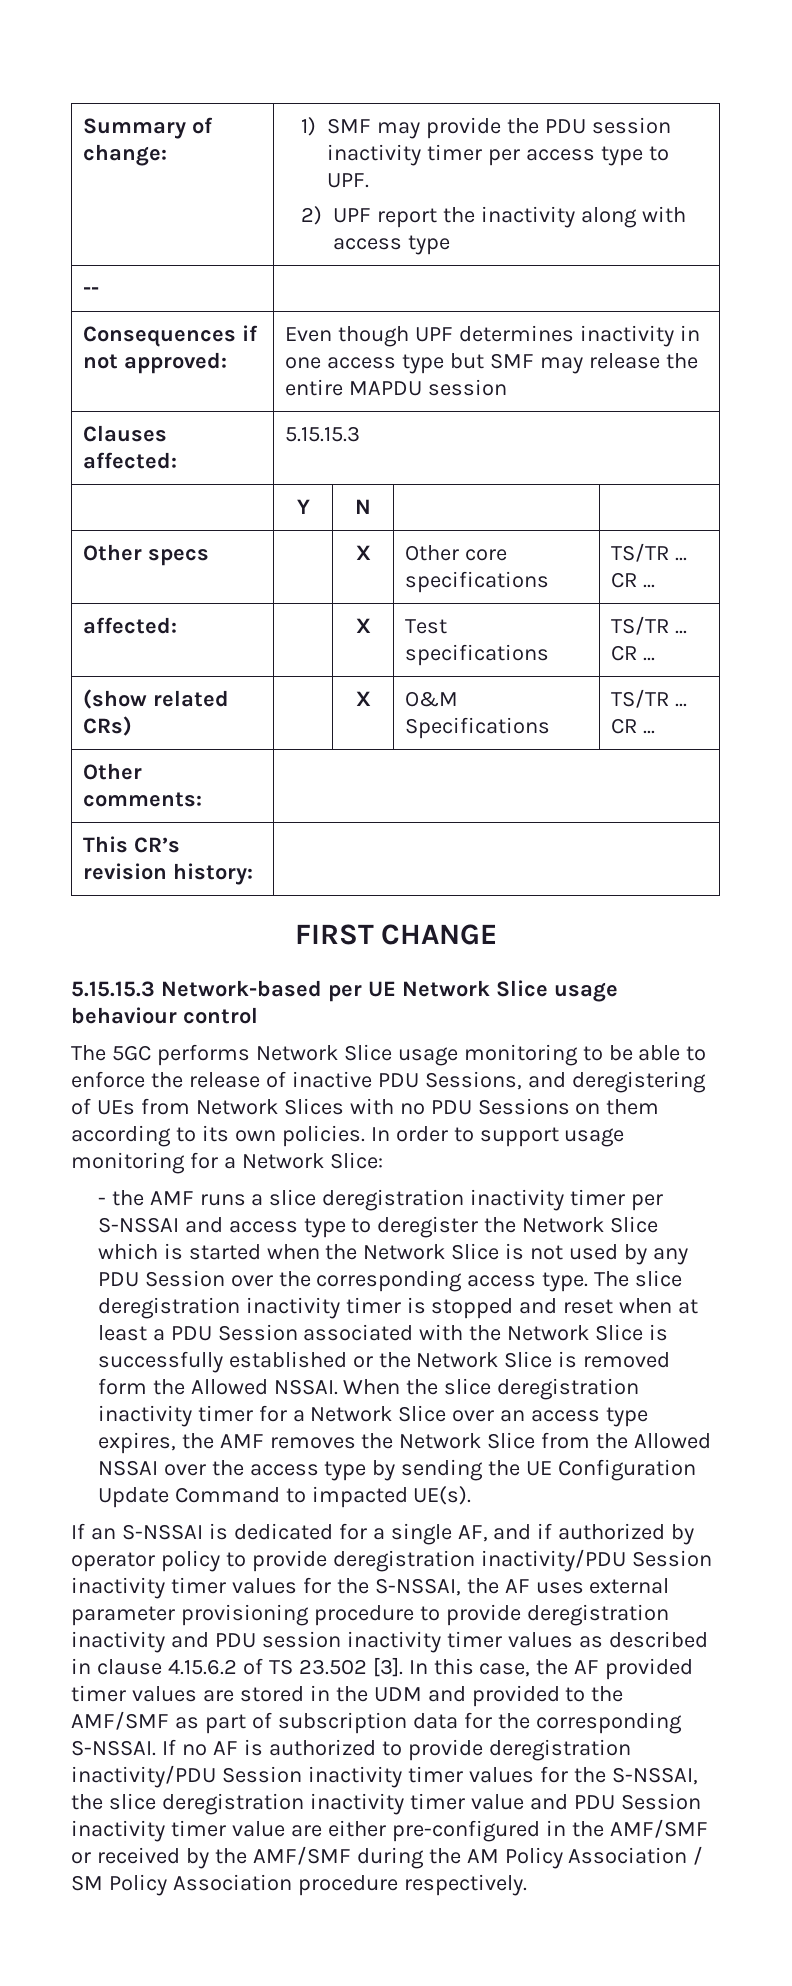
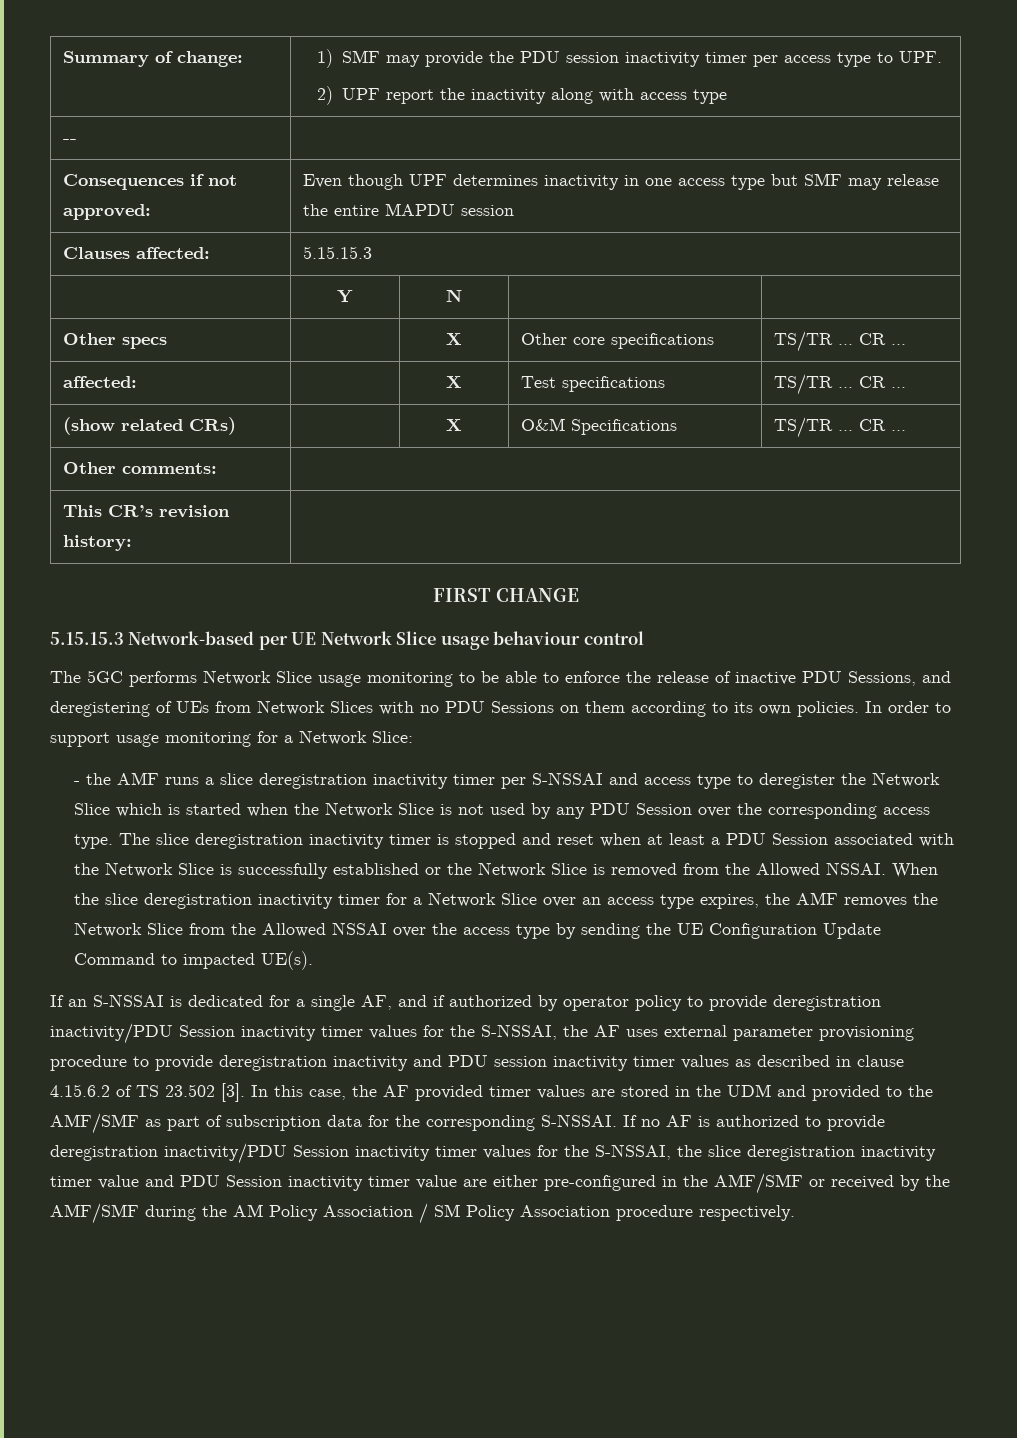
- The slice deregistration inactivity timer is stopped and reset when at least a PDU Session associated with the Network Slice is successfully established or the Network Slice is removed form the Allowed NSSAI.
+ The slice deregistration inactivity timer is stopped and reset when at least a PDU Session associated with the Network Slice is successfully established or the Network Slice is removed from the Allowed NSSAI.

